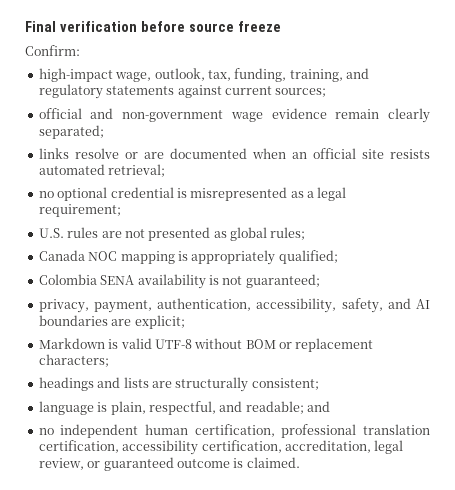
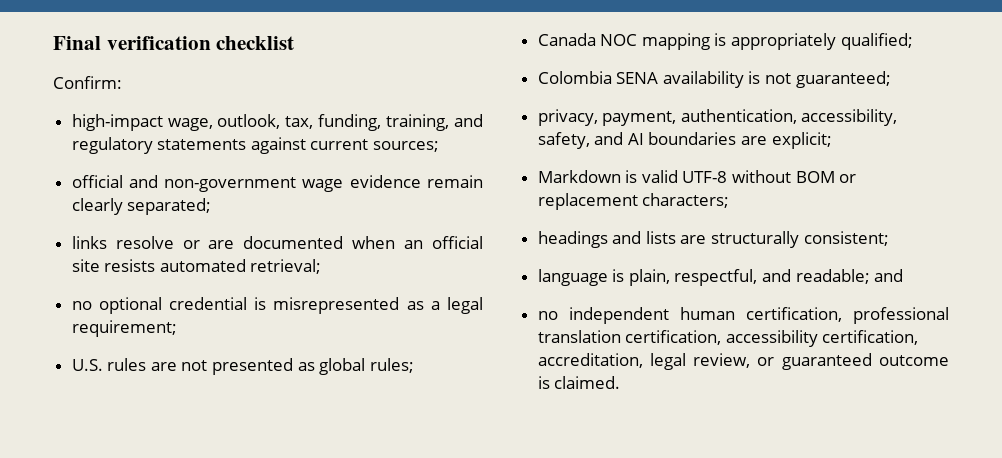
- Final verification before source freeze
+ Final verification checklist

